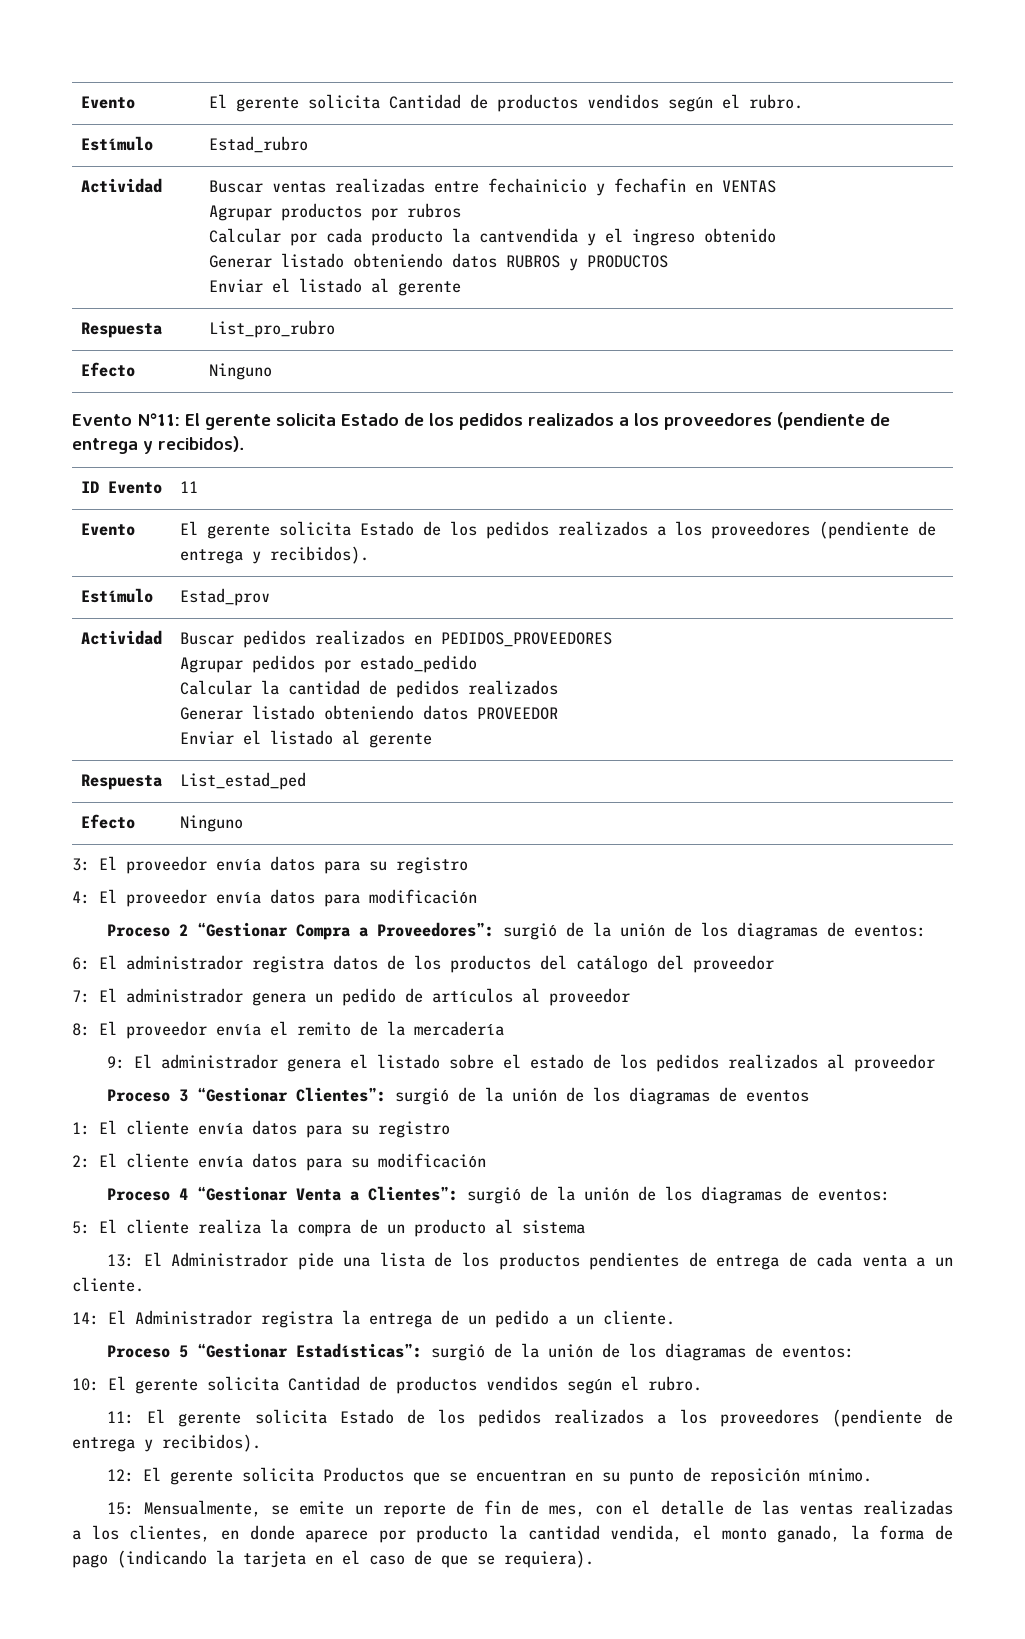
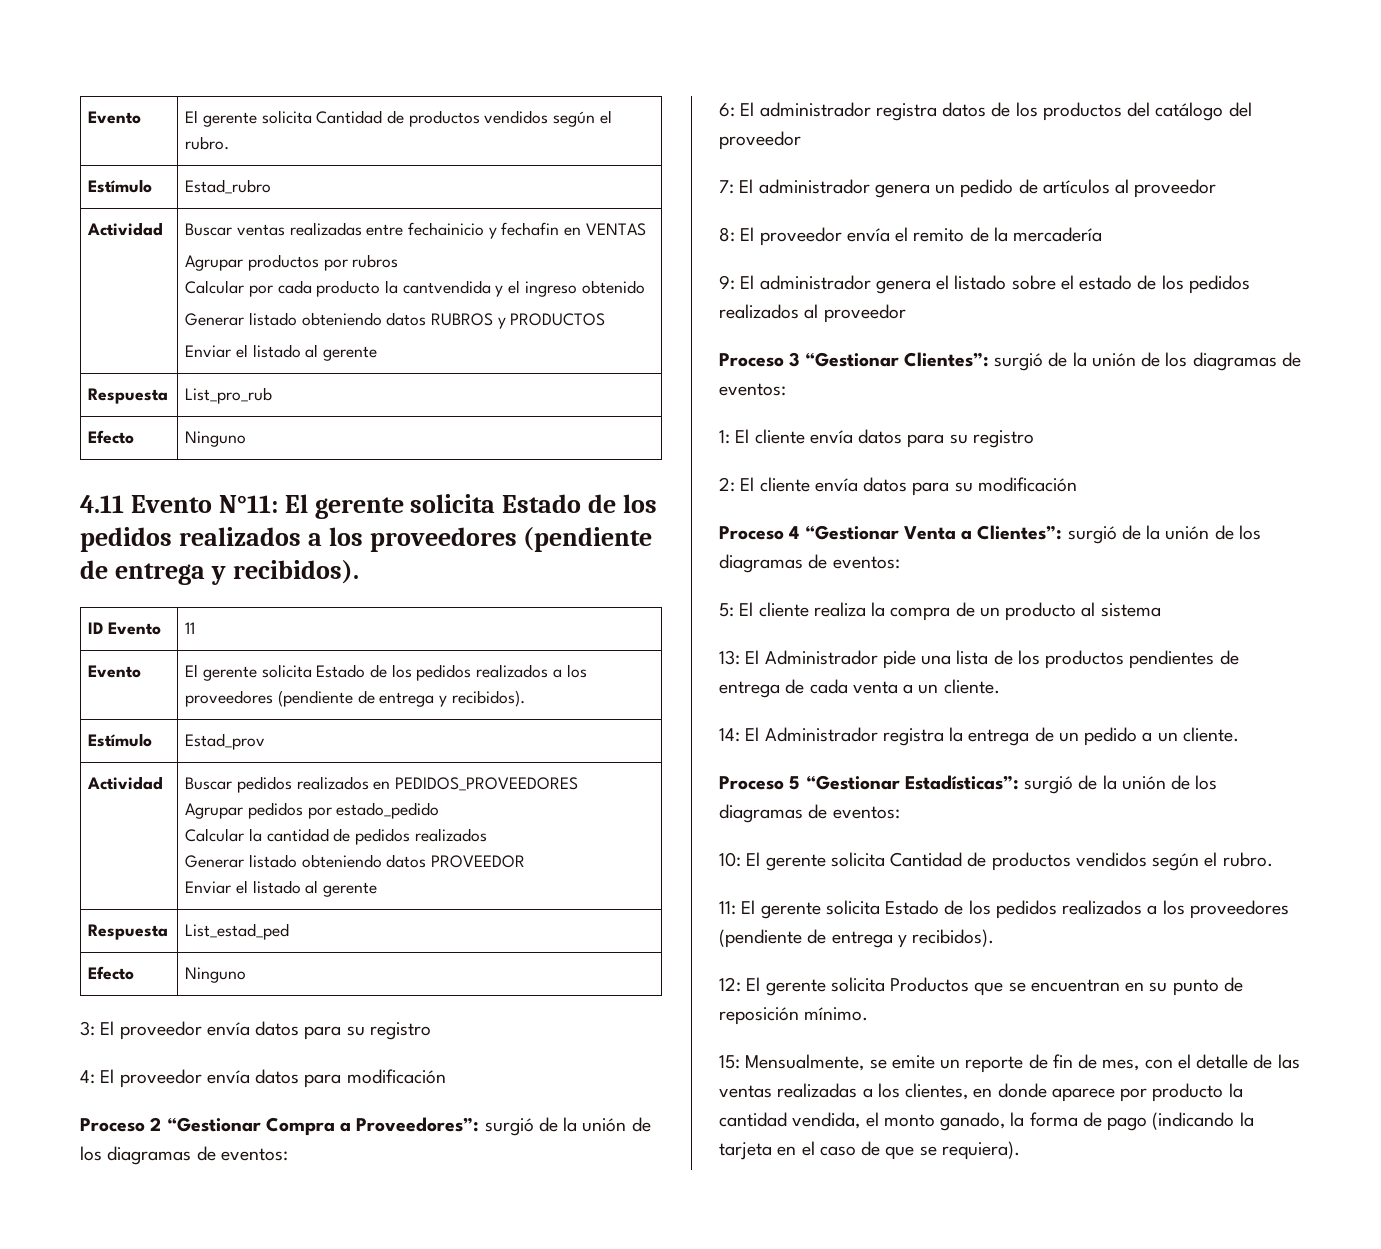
- Respuesta | List_pro_rubro
+ Respuesta | List_pro_rub
  Efecto | Ninguno
- Evento N°11: El gerente solicita Estado de los pedidos realizados a los proveedores (pendiente de entrega y recibidos).
+ 4.11 Evento N°11: El gerente solicita Estado de los pedidos realizados a los proveedores (pendiente de entrega y recibidos).
- Proceso 3 “Gestionar Clientes”: surgió de la unión de los diagramas de eventos
+ Proceso 3 “Gestionar Clientes”: surgió de la unión de los diagramas de eventos:

